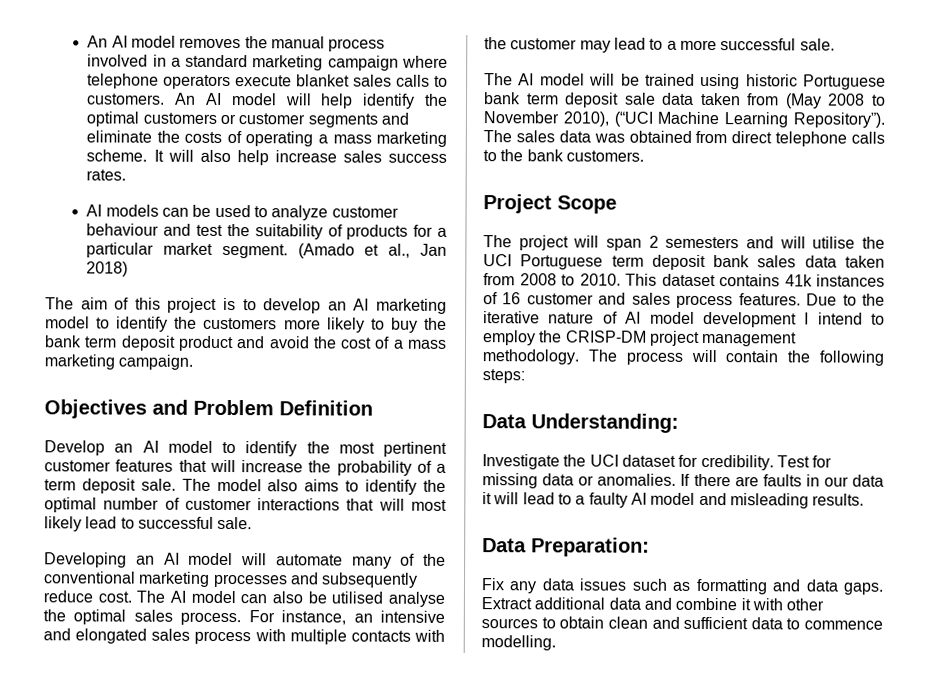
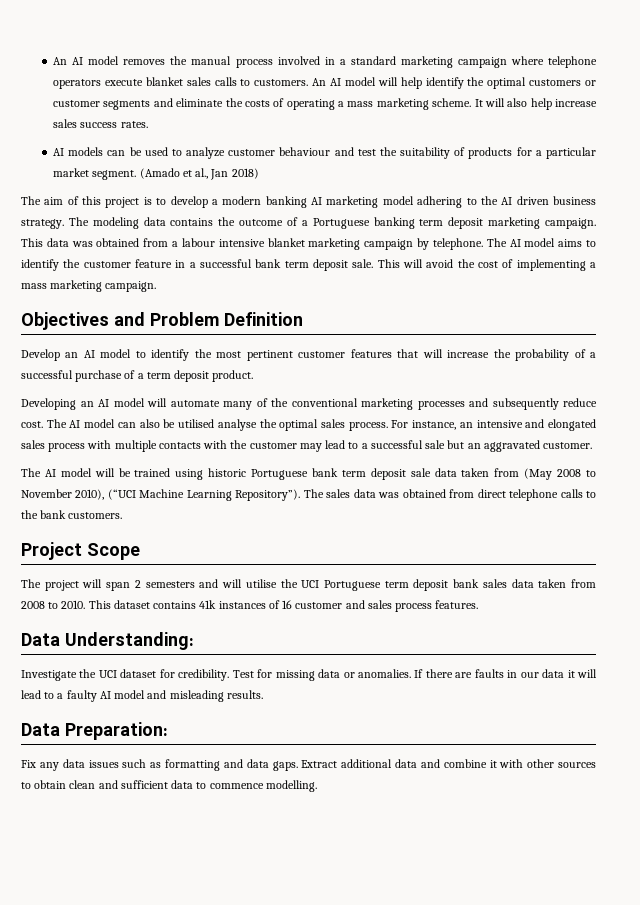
- The aim of this project is to develop an AI marketing model to identify the customers more likely to buy the bank term deposit product and avoid the cost of a mass marketing campaign.
+ The aim of this project is to develop a modern banking AI marketing model adhering to the AI driven business strategy. The modeling data contains the outcome of a Portuguese banking term deposit marketing campaign. This data was obtained from a labour intensive blanket marketing campaign by telephone. The AI model aims to identify the customer feature in a successful bank term deposit sale. This will avoid the cost of implementing a mass marketing campaign.
- Develop an AI model to identify the most pertinent customer features that will increase the probability of a term deposit sale. The model also aims to identify the optimal number of customer interactions that will most likely lead to successful sale.
+ Develop an AI model to identify the most pertinent customer features that will increase the probability of a successful purchase of a term deposit product.
- For instance, an intensive and elongated sales process with multiple contacts with the customer may lead to a more successful sale.
+ For instance, an intensive and elongated sales process with multiple contacts with the customer may lead to a successful sale but an aggravated customer.
- Due to the iterative nature of AI model development I intend to employ the CRISP-DM project management methodology. The process will contain the following steps:

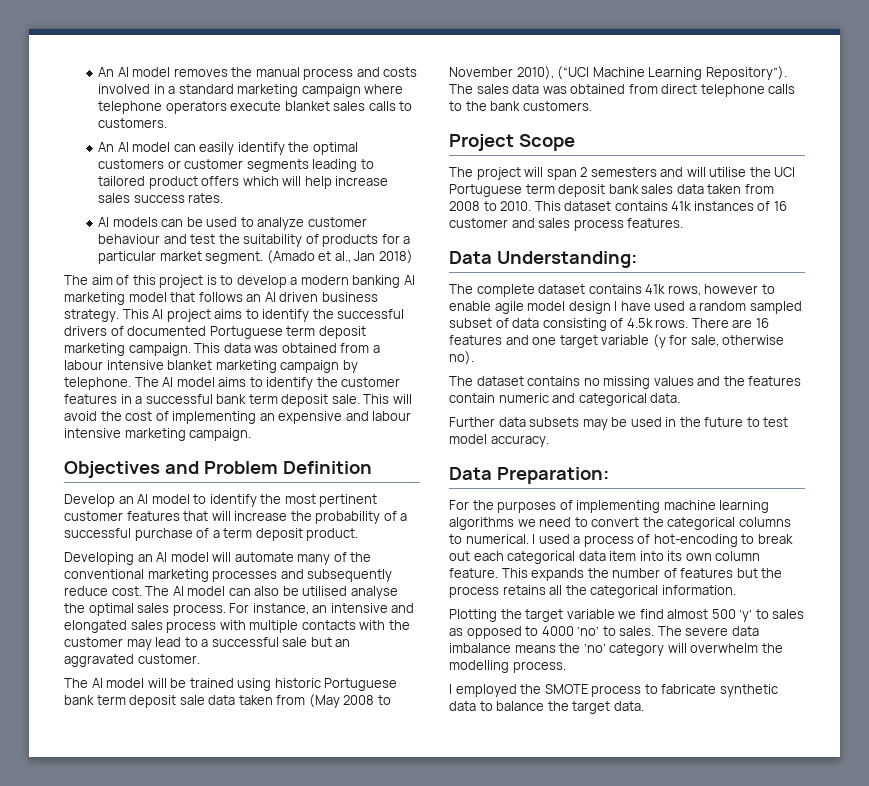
- An AI model removes the manual process involved in a standard marketing campaign where telephone operators execute blanket sales calls to customers. An AI model will help identify the optimal customers or customer segments and eliminate the costs of operating a mass marketing scheme. It will also help increase sales success rates.
+ An AI model removes the manual process and costs involved in a standard marketing campaign where telephone operators execute blanket sales calls to customers.
+ An AI model can easily identify the optimal customers or customer segments leading to tailored product offers which will help increase sales success rates.
- The aim of this project is to develop a modern banking AI marketing model adhering to the AI driven business strategy.
+ The aim of this project is to develop a modern banking AI marketing model that follows an AI driven business strategy.
- The modeling data contains the outcome of a Portuguese banking term deposit marketing campaign.
+ This AI project aims to identify the successful drivers of documented Portuguese term deposit marketing campaign.
- The AI model aims to identify the customer feature in a successful bank term deposit sale.
+ The AI model aims to identify the customer features in a successful bank term deposit sale.
- This will avoid the cost of implementing a mass marketing campaign.
+ This will avoid the cost of implementing an expensive and labour intensive marketing campaign.
- Investigate the UCI dataset for credibility. Test for missing data or anomalies. If there are faults in our data it will lead to a faulty AI model and misleading results.
+ The complete dataset contains 41k rows, however to enable agile model design I have used a random sampled subset of data consisting of 4.5k rows. There are 16 features and one target variable (y for sale, otherwise no).
+ The dataset contains no missing values and the features contain numeric and categorical data.
+ Further data subsets may be used in the future to test model accuracy.
  Data Preparation:
- Fix any data issues such as formatting and data gaps. Extract additional data and combine it with other sources to obtain clean and sufficient data to commence modelling.
+ For the purposes of implementing machine learning algorithms we need to convert the categorical columns to numerical. I used a process of hot-encoding to break out each categorical data item into its own column feature. This expands the number of features but the process retains all the categorical information.
+ Plotting the target variable we find almost 500 ‘y’ to sales as opposed to 4000 ‘no’ to sales. The severe data imbalance means the ‘no’ category will overwhelm the modelling process.
+ I employed the SMOTE process to fabricate synthetic data to balance the target data.

